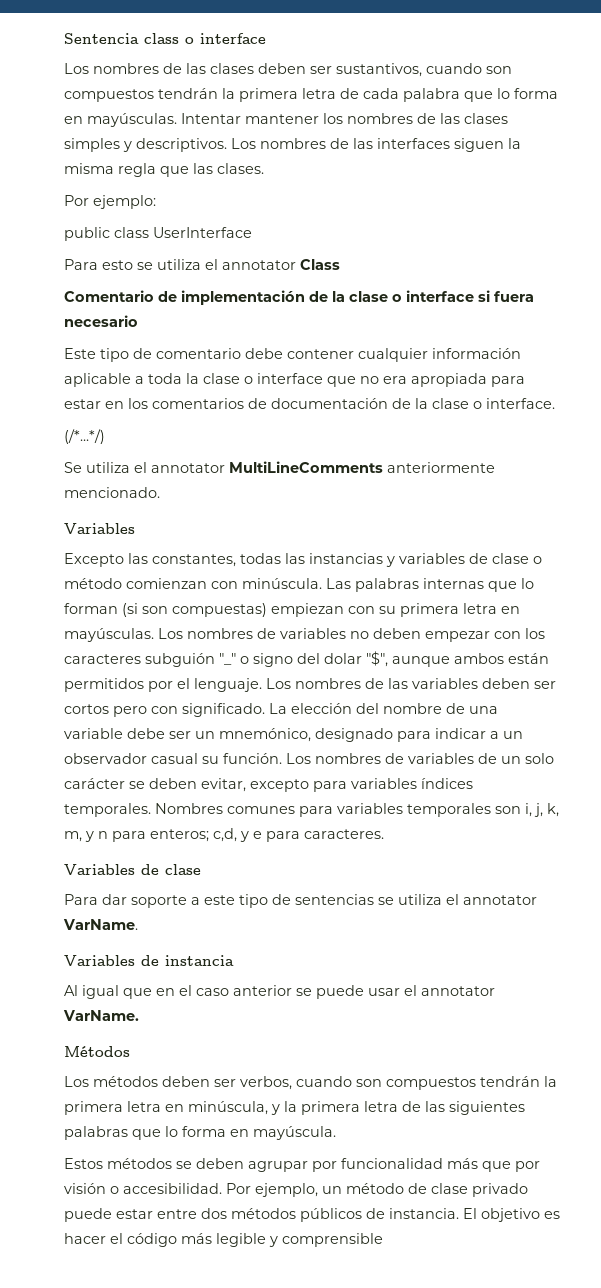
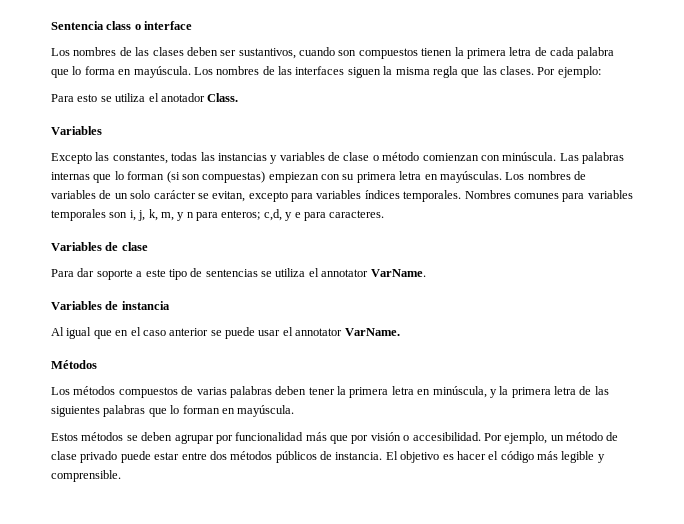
- Los nombres de las clases deben ser sustantivos, cuando son compuestos tendrán la primera letra de cada palabra que lo forma en mayúsculas. Intentar mantener los nombres de las clases simples y descriptivos.
+ Los nombres de las clases deben ser sustantivos, cuando son compuestos tienen la primera letra de cada palabra que lo forma en mayúscula.
- Los nombres de las interfaces siguen la misma regla que las clases.
- Por ejemplo:
+ Los nombres de las interfaces siguen la misma regla que las clases. Por ejemplo:
- public class UserInterface
- Para esto se utiliza el annotator Class
- Comentario de implementación de la clase o interface si fuera necesario
- Este tipo de comentario debe contener cualquier información aplicable a toda la clase o interface que no era apropiada para estar en los comentarios de documentación de la clase o interface.
- (/*...*/)
- Se utiliza el annotator MultiLineComments anteriormente mencionado.
+ Para esto se utiliza el anotador Class.
- Los nombres de variables no deben empezar con los caracteres subguión "_" o signo del dolar "$", aunque ambos están permitidos por el lenguaje. Los nombres de las variables deben ser cortos pero con significado. La elección del nombre de una variable debe ser un mnemónico, designado para indicar a un observador casual su función. Los nombres de variables de un solo carácter se deben evitar, excepto para variables índices temporales.
+ Los nombres de variables de un solo carácter se evitan, excepto para variables índices temporales.
- Los métodos deben ser verbos, cuando son compuestos tendrán la primera letra en minúscula, y la primera letra de las siguientes palabras que lo forma en mayúscula.
+ Los métodos compuestos de varias palabras deben tener la primera letra en minúscula, y la primera letra de las siguientes palabras que lo forman en mayúscula.
- El objetivo es hacer el código más legible y comprensible
+ El objetivo es hacer el código más legible y comprensible.

